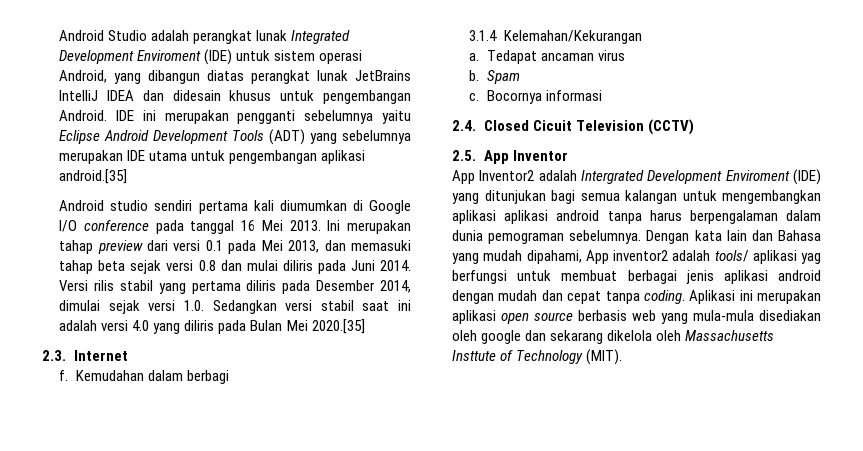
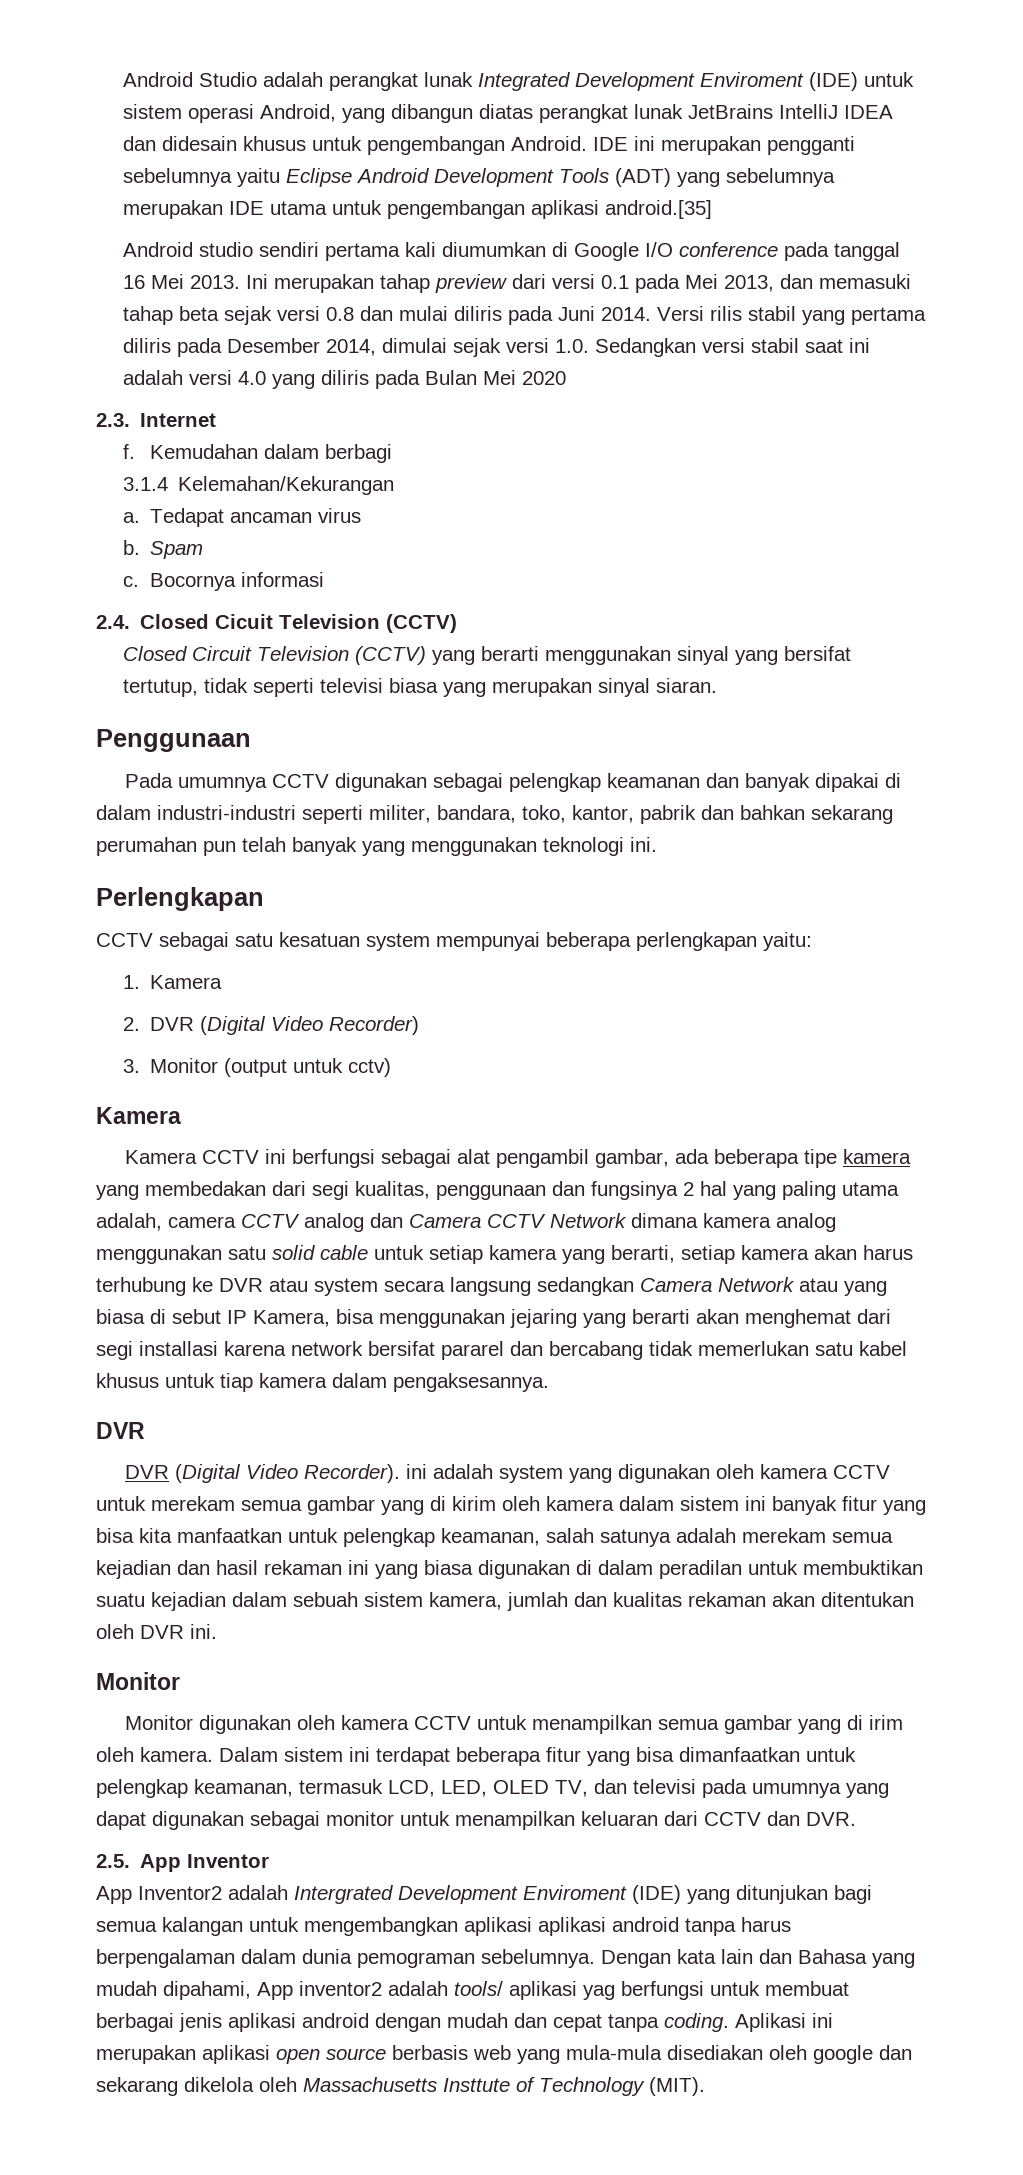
- Versi rilis stabil yang pertama diliris pada Desember 2014, dimulai sejak versi 1.0. Sedangkan versi stabil saat ini adalah versi 4.0 yang diliris pada Bulan Mei 2020.[35]
+ Versi rilis stabil yang pertama diliris pada Desember 2014, dimulai sejak versi 1.0. Sedangkan versi stabil saat ini adalah versi 4.0 yang diliris pada Bulan Mei 2020
+ Closed Circuit Television (CCTV) yang berarti menggunakan sinyal yang bersifat tertutup, tidak seperti televisi biasa yang merupakan sinyal siaran.
+ Penggunaan
+ Pada umumnya CCTV digunakan sebagai pelengkap keamanan dan banyak dipakai di dalam industri-industri seperti militer, bandara, toko, kantor, pabrik dan bahkan sekarang perumahan pun telah banyak yang menggunakan teknologi ini.
+ Perlengkapan
+ CCTV sebagai satu kesatuan system mempunyai beberapa perlengkapan yaitu:
+ 1. Kamera
+ 2. DVR (Digital Video Recorder)
+ 3. Monitor (output untuk cctv)
+ Kamera
+ Kamera CCTV ini berfungsi sebagai alat pengambil gambar, ada beberapa tipe kamera yang membedakan dari segi kualitas, penggunaan dan fungsinya 2 hal yang paling utama adalah, camera CCTV analog dan Camera CCTV Network dimana kamera analog menggunakan satu solid cable untuk setiap kamera yang berarti, setiap kamera akan harus terhubung ke DVR atau system secara langsung sedangkan Camera Network atau yang biasa di sebut IP Kamera, bisa menggunakan jejaring yang berarti akan menghemat dari segi installasi karena network bersifat pararel dan bercabang tidak memerlukan satu kabel khusus untuk tiap kamera dalam pengaksesannya.
+ DVR
+ DVR (Digital Video Recorder). ini adalah system yang digunakan oleh kamera CCTV untuk merekam semua gambar yang di kirim oleh kamera dalam sistem ini banyak fitur yang bisa kita manfaatkan untuk pelengkap keamanan, salah satunya adalah merekam semua kejadian dan hasil rekaman ini yang biasa digunakan di dalam peradilan untuk membuktikan suatu kejadian dalam sebuah sistem kamera, jumlah dan kualitas rekaman akan ditentukan oleh DVR ini.
+ Monitor
+ Monitor digunakan oleh kamera CCTV untuk menampilkan semua gambar yang di irim oleh kamera. Dalam sistem ini terdapat beberapa fitur yang bisa dimanfaatkan untuk pelengkap keamanan, termasuk LCD, LED, OLED TV, dan televisi pada umumnya yang dapat digunakan sebagai monitor untuk menampilkan keluaran dari CCTV dan DVR.

